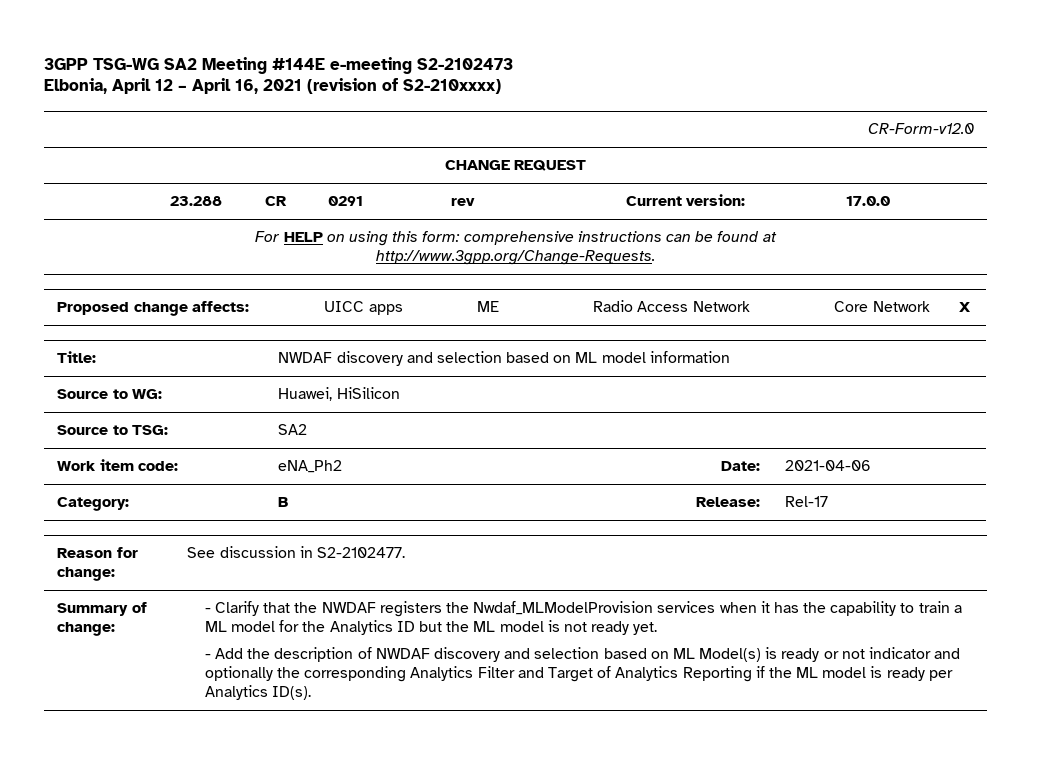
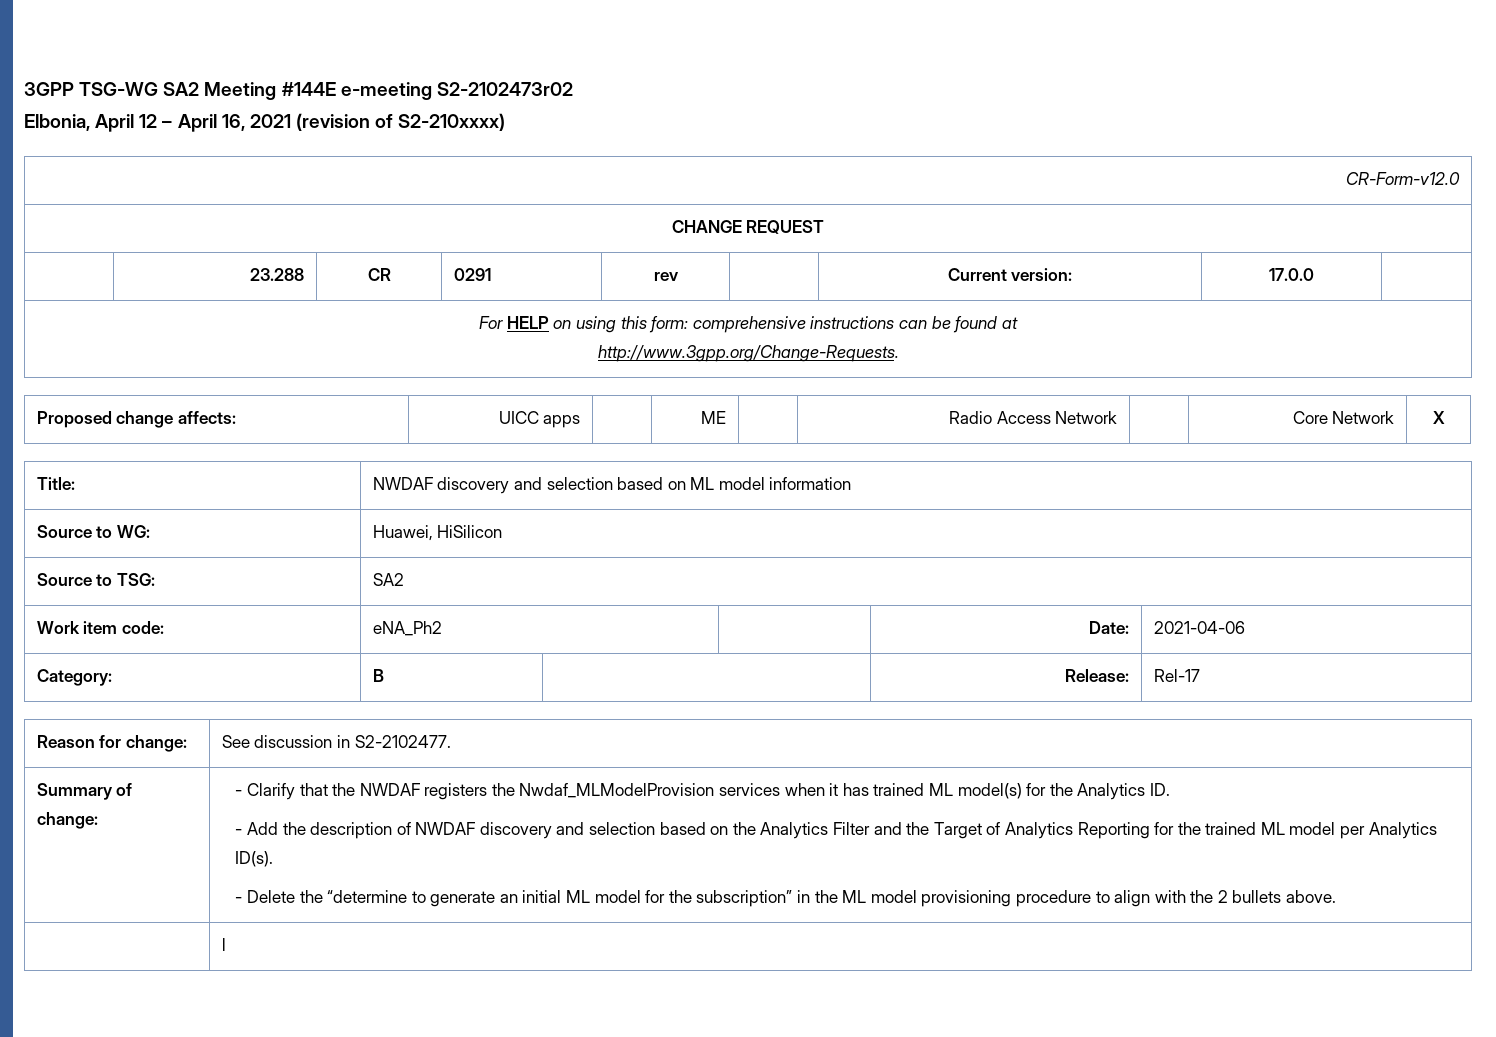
- 3GPP TSG-WG SA2 Meeting #144E e-meeting S2-2102473
+ 3GPP TSG-WG SA2 Meeting #144E e-meeting S2-2102473r02
- - Clarify that the NWDAF registers the Nwdaf_MLModelProvision services when it has the capability to train a ML model for the Analytics ID but the ML model is not ready yet.
+ - Clarify that the NWDAF registers the Nwdaf_MLModelProvision services when it has trained ML model(s) for the Analytics ID.
- - Add the description of NWDAF discovery and selection based on ML Model(s) is ready or not indicator and optionally the corresponding Analytics Filter and Target of Analytics Reporting if the ML model is ready per Analytics ID(s).
+ - Add the description of NWDAF discovery and selection based on the Analytics Filter and the Target of Analytics Reporting for the trained ML model per Analytics ID(s).
+ - Delete the “determine to generate an initial ML model for the subscription” in the ML model provisioning procedure to align with the 2 bullets above.
+ | l

